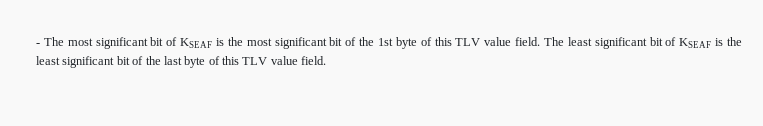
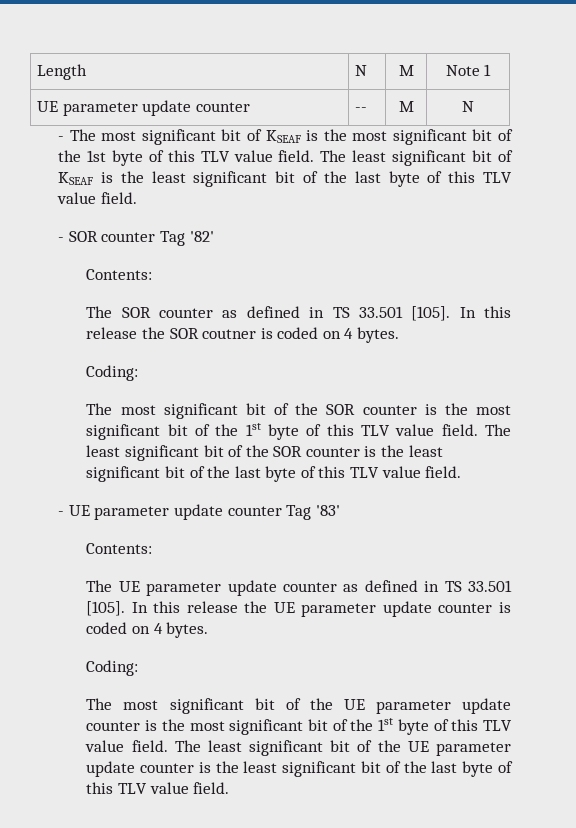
+ Length | N | M | Note 1
+ UE parameter update counter | -- | M | N
+ - SOR counter Tag '82'
+ Contents:
+ The SOR counter as defined in TS 33.501 [105]. In this release the SOR coutner is coded on 4 bytes.
+ Coding:
+ The most significant bit of the SOR counter is the most significant bit of the 1st byte of this TLV value field. The least significant bit of the SOR counter is the least significant bit of the last byte of this TLV value field.
+ - UE parameter update counter Tag '83'
+ Contents:
+ The UE parameter update counter as defined in TS 33.501 [105]. In this release the UE parameter update counter is coded on 4 bytes.
+ Coding:
+ The most significant bit of the UE parameter update counter is the most significant bit of the 1st byte of this TLV value field. The least significant bit of the UE parameter update counter is the least significant bit of the last byte of this TLV value field.

